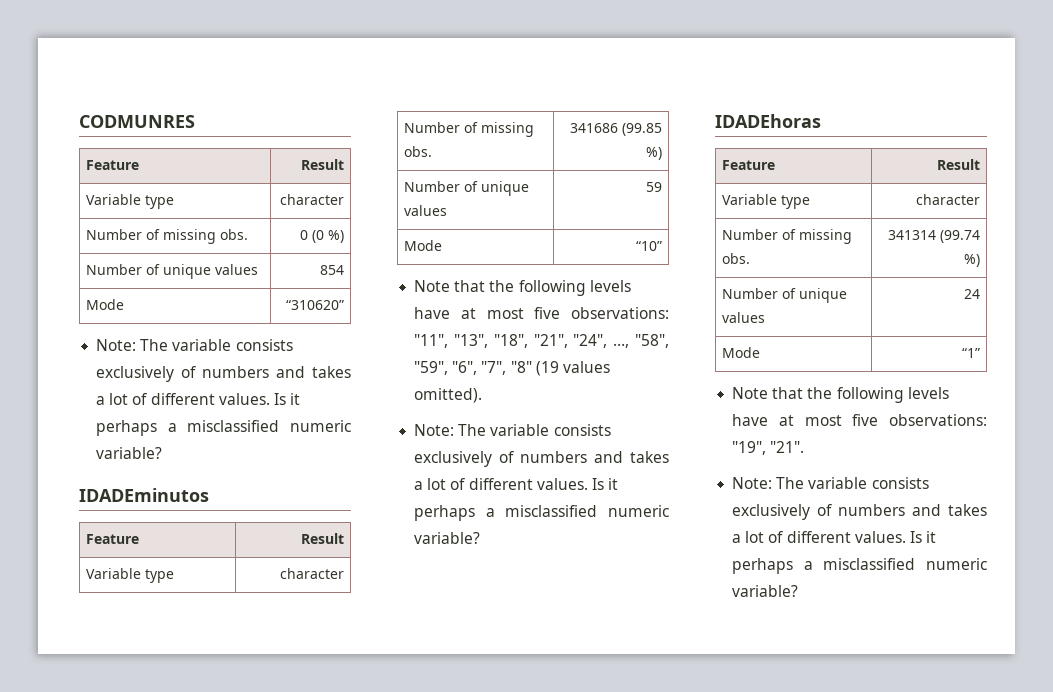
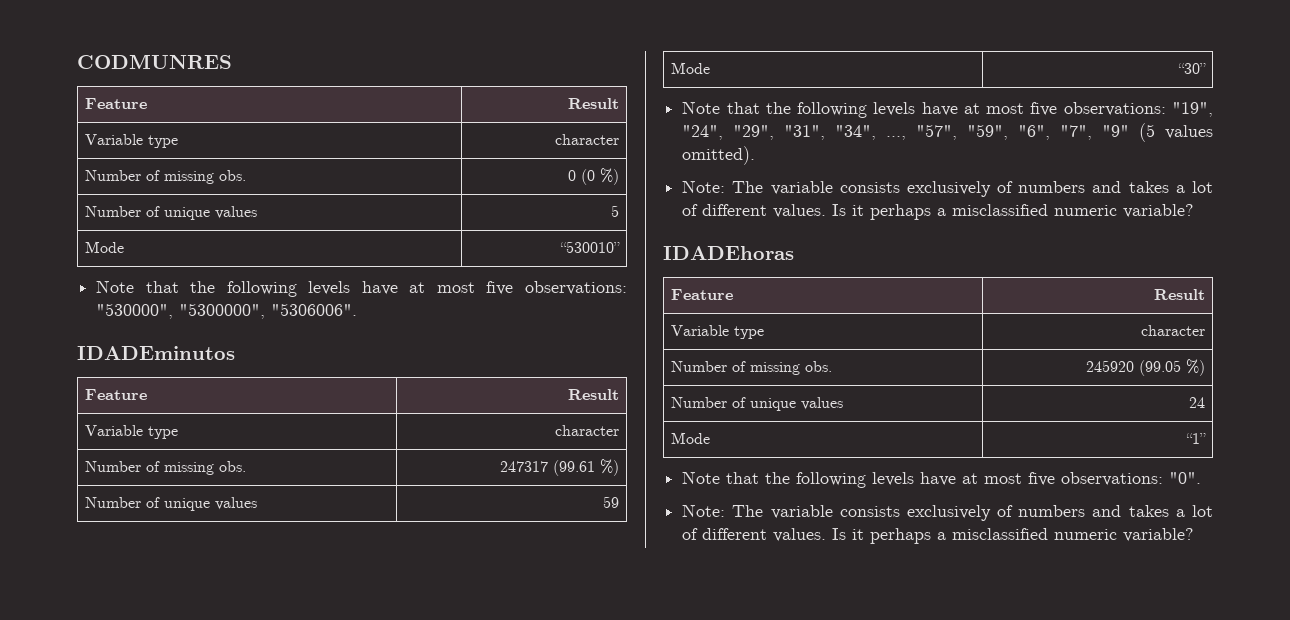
- Number of unique values | 854
- Mode | “310620”
- Note: The variable consists exclusively of numbers and takes a lot of different values. Is it perhaps a misclassified numeric variable?
+ Number of unique values | 5
+ Mode | “530010”
+ Note that the following levels have at most five observations: "530000", "5300000", "5306006".
- Number of missing obs. | 341686 (99.85 %)
+ Number of missing obs. | 247317 (99.61 %)
- Mode | “10”
+ Mode | “30”
- Note that the following levels have at most five observations: "11", "13", "18", "21", "24", …, "58", "59", "6", "7", "8" (19 values omitted).
+ Note that the following levels have at most five observations: "19", "24", "29", "31", "34", …, "57", "59", "6", "7", "9" (5 values omitted).
- Number of missing obs. | 341314 (99.74 %)
+ Number of missing obs. | 245920 (99.05 %)
- Note that the following levels have at most five observations: "19", "21".
+ Note that the following levels have at most five observations: "0".

